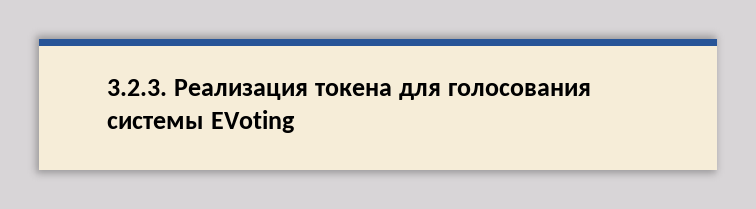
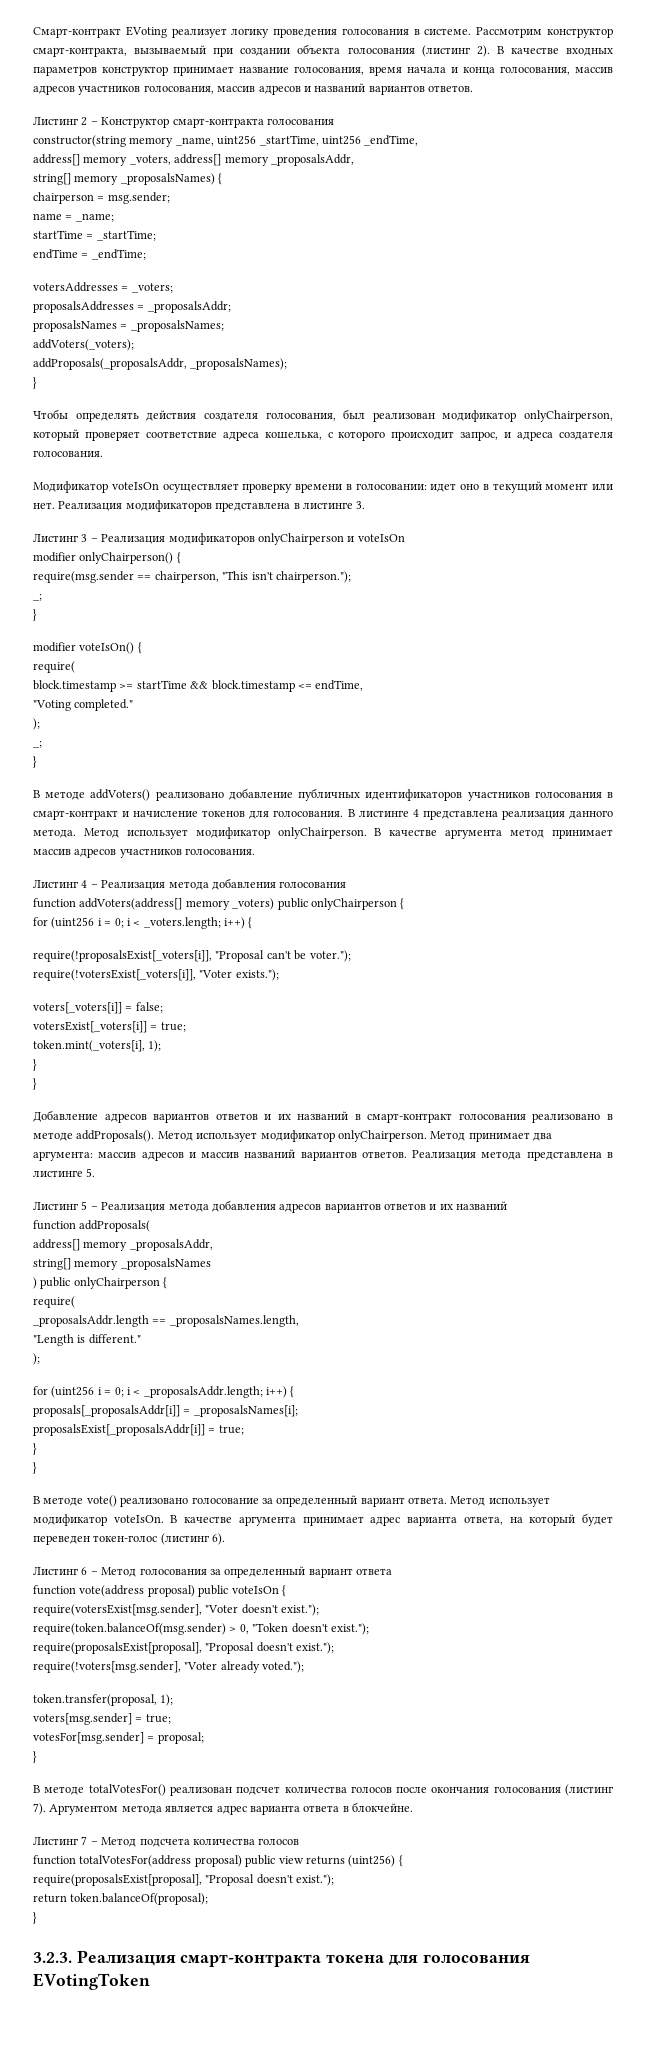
+ Смарт-контракт EVoting реализует логику проведения голосования в системе. Рассмотрим конструктор смарт-контракта, вызываемый при создании объекта голосования (листинг 2). В качестве входных параметров конструктор принимает название голосования, время начала и конца голосования, массив адресов участников голосования, массив адресов и названий вариантов ответов.
+ Листинг 2 – Конструктор смарт-контракта голосования
+ constructor(string memory _name, uint256 _startTime, uint256 _endTime,
+ address[] memory _voters, address[] memory _proposalsAddr,
+ string[] memory _proposalsNames) {
+ chairperson = msg.sender;
+ name = _name;
+ startTime = _startTime;
+ endTime = _endTime;
+ votersAddresses = _voters;
+ proposalsAddresses = _proposalsAddr;
+ proposalsNames = _proposalsNames;
+ addVoters(_voters);
+ addProposals(_proposalsAddr, _proposalsNames);
+ }
+ Чтобы определять действия создателя голосования, был реализован модификатор onlyChairperson, который проверяет соответствие адреса кошелька, с которого происходит запрос, и адреса создателя голосования.
+ Модификатор voteIsOn осуществляет проверку времени в голосовании: идет оно в текущий момент или нет. Реализация модификаторов представлена в листинге 3.
+ Листинг 3 – Реализация модификаторов onlyChairperson и voteIsOn
+ modifier onlyChairperson() {
+ require(msg.sender == chairperson, "This isn't chairperson.");
+ _;
+ }
+ modifier voteIsOn() {
+ require(
+ block.timestamp >= startTime && block.timestamp <= endTime,
+ "Voting completed."
+ );
+ _;
+ }
+ В методе addVoters() реализовано добавление публичных идентификаторов участников голосования в смарт-контракт и начисление токенов для голосования. В листинге 4 представлена реализация данного метода. Метод использует модификатор onlyChairperson. В качестве аргумента метод принимает массив адресов участников голосования.
+ Листинг 4 – Реализация метода добавления голосования
+ function addVoters(address[] memory _voters) public onlyChairperson {
+ for (uint256 i = 0; i < _voters.length; i++) {
+ require(!proposalsExist[_voters[i]], "Proposal can't be voter.");
+ require(!votersExist[_voters[i]], "Voter exists.");
+ voters[_voters[i]] = false;
+ votersExist[_voters[i]] = true;
+ token.mint(_voters[i], 1);
+ }
+ }
+ Добавление адресов вариантов ответов и их названий в смарт-контракт голосования реализовано в методе addProposals(). Метод использует модификатор onlyChairperson. Метод принимает два аргумента: массив адресов и массив названий вариантов ответов. Реализация метода представлена в листинге 5.
+ Листинг 5 – Реализация метода добавления адресов вариантов ответов и их названий
+ function addProposals(
+ address[] memory _proposalsAddr,
+ string[] memory _proposalsNames
+ ) public onlyChairperson {
+ require(
+ _proposalsAddr.length == _proposalsNames.length,
+ "Length is different."
+ );
+ for (uint256 i = 0; i < _proposalsAddr.length; i++) {
+ proposals[_proposalsAddr[i]] = _proposalsNames[i];
+ proposalsExist[_proposalsAddr[i]] = true;
+ }
+ }
+ В методе vote() реализовано голосование за определенный вариант ответа. Метод использует модификатор voteIsOn. В качестве аргумента принимает адрес варианта ответа, на который будет переведен токен-голос (листинг 6).
+ Листинг 6 – Метод голосования за определенный вариант ответа
+ function vote(address proposal) public voteIsOn {
+ require(votersExist[msg.sender], "Voter doesn't exist.");
+ require(token.balanceOf(msg.sender) > 0, "Token doesn't exist.");
+ require(proposalsExist[proposal], "Proposal doesn't exist.");
+ require(!voters[msg.sender], "Voter already voted.");
+ token.transfer(proposal, 1);
+ voters[msg.sender] = true;
+ votesFor[msg.sender] = proposal;
+ }
+ В методе totalVotesFor() реализован подсчет количества голосов после окончания голосования (листинг 7). Аргументом метода является адрес варианта ответа в блокчейне.
+ Листинг 7 – Метод подсчета количества голосов
+ function totalVotesFor(address proposal) public view returns (uint256) {
+ require(proposalsExist[proposal], "Proposal doesn't exist.");
+ return token.balanceOf(proposal);
+ }
- 3.2.3. Реализация токена для голосования системы EVoting
+ 3.2.3. Реализация смарт-контракта токена для голосования EVotingToken

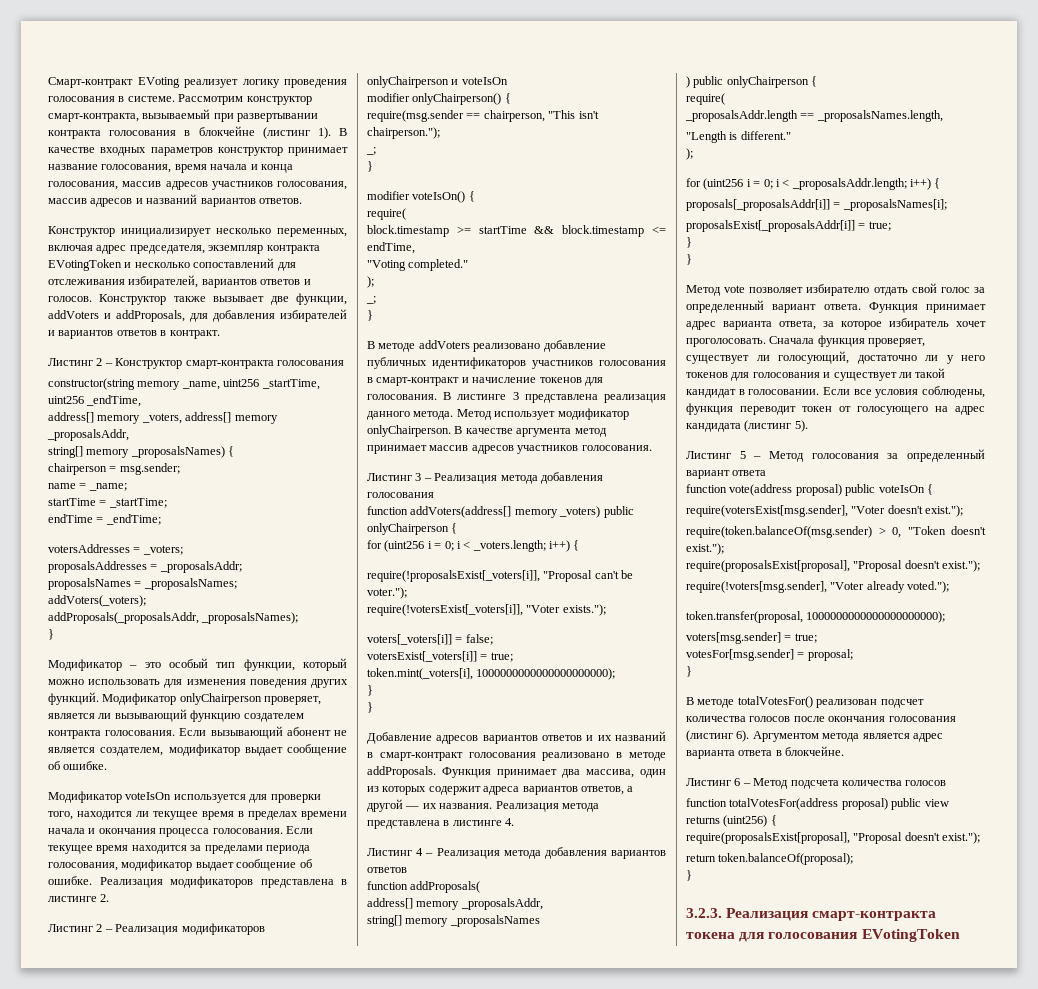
- Рассмотрим конструктор смарт-контракта, вызываемый при создании объекта голосования (листинг 2).
+ Рассмотрим конструктор смарт-контракта, вызываемый при развертывании контракта голосования в блокчейне (листинг 1).
+ Конструктор инициализирует несколько переменных, включая адрес председателя, экземпляр контракта EVotingToken и несколько сопоставлений для отслеживания избирателей, вариантов ответов и голосов. Конструктор также вызывает две функции, addVoters и addProposals, для добавления избирателей и вариантов ответов в контракт.
- Чтобы определять действия создателя голосования, был реализован модификатор onlyChairperson, который проверяет соответствие адреса кошелька, с которого происходит запрос, и адреса создателя голосования.
- Модификатор voteIsOn осуществляет проверку времени в голосовании: идет оно в текущий момент или нет.
+ Модификатор – это особый тип функции, который можно использовать для изменения поведения других функций. Модификатор onlyChairperson проверяет, является ли вызывающий функцию создателем контракта голосования. Если вызывающий абонент не является создателем, модификатор выдает сообщение об ошибке.
+ Модификатор voteIsOn используется для проверки того, находится ли текущее время в пределах времени начала и окончания процесса голосования. Если текущее время находится за пределами периода голосования, модификатор выдает сообщение об ошибке.
- Реализация модификаторов представлена в листинге 3.
- Листинг 3 – Реализация модификаторов onlyChairperson и voteIsOn
+ Реализация модификаторов представлена в листинге 2.
+ Листинг 2 – Реализация модификаторов onlyChairperson и voteIsOn
- В методе addVoters() реализовано добавление публичных идентификаторов участников голосования в смарт-контракт и начисление токенов для голосования.
+ В методе addVoters реализовано добавление публичных идентификаторов участников голосования в смарт-контракт и начисление токенов для голосования.
- В листинге 4 представлена реализация данного метода.
+ В листинге 3 представлена реализация данного метода.
- Листинг 4 – Реализация метода добавления голосования
+ Листинг 3 – Реализация метода добавления голосования
- token.mint(_voters[i], 1);
+ token.mint(_voters[i], 1000000000000000000000);
- Добавление адресов вариантов ответов и их названий в смарт-контракт голосования реализовано в методе addProposals(). Метод использует модификатор onlyChairperson. Метод принимает два аргумента: массив адресов и массив названий вариантов ответов.
+ Добавление адресов вариантов ответов и их названий в смарт-контракт голосования реализовано в методе addProposals. Функция принимает два массива, один из которых содержит адреса вариантов ответов, а другой — их названия.
- Реализация метода представлена в листинге 5.
- Листинг 5 – Реализация метода добавления адресов вариантов ответов и их названий
+ Реализация метода представлена в листинге 4.
+ Листинг 4 – Реализация метода добавления вариантов ответов
- В методе vote() реализовано голосование за определенный вариант ответа. Метод использует модификатор voteIsOn. В качестве аргумента принимает адрес варианта ответа, на который будет переведен токен-голос (листинг 6).
- Листинг 6 – Метод голосования за определенный вариант ответа
+ Метод vote позволяет избирателю отдать свой голос за определенный вариант ответа. Функция принимает адрес варианта ответа, за которое избиратель хочет проголосовать. Сначала функция проверяет, существует ли голосующий, достаточно ли у него токенов для голосования и существует ли такой кандидат в голосовании. Если все условия соблюдены, функция переводит токен от голосующего на адрес кандидата (листинг 5).
+ Листинг 5 – Метод голосования за определенный вариант ответа
- token.transfer(proposal, 1);
+ token.transfer(proposal, 1000000000000000000000);
- В методе totalVotesFor() реализован подсчет количества голосов после окончания голосования (листинг 7).
+ В методе totalVotesFor() реализован подсчет количества голосов после окончания голосования (листинг 6).
- Листинг 7 – Метод подсчета количества голосов
+ Листинг 6 – Метод подсчета количества голосов

